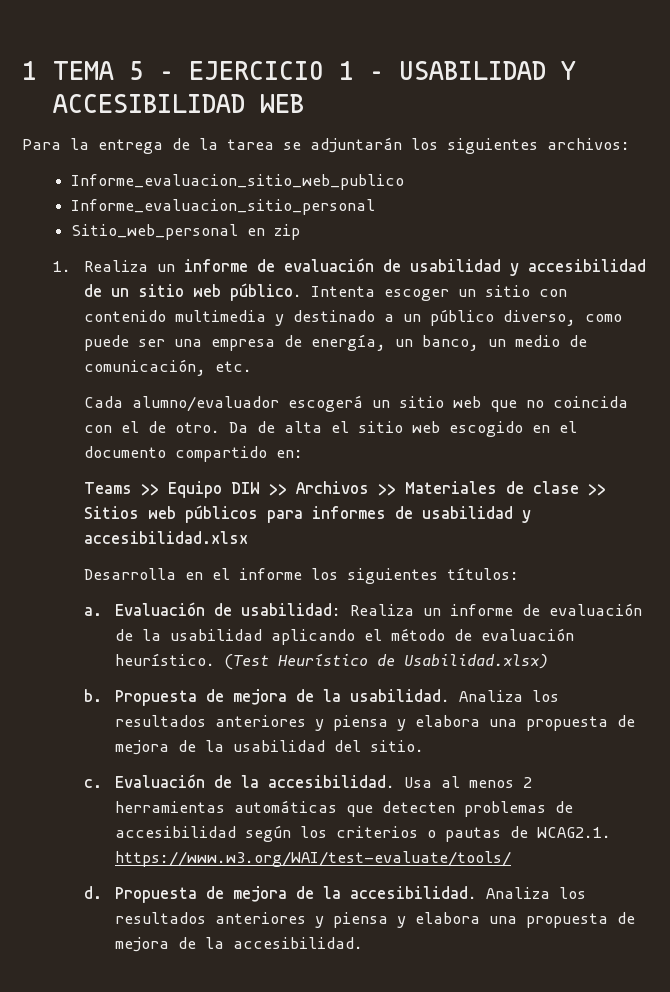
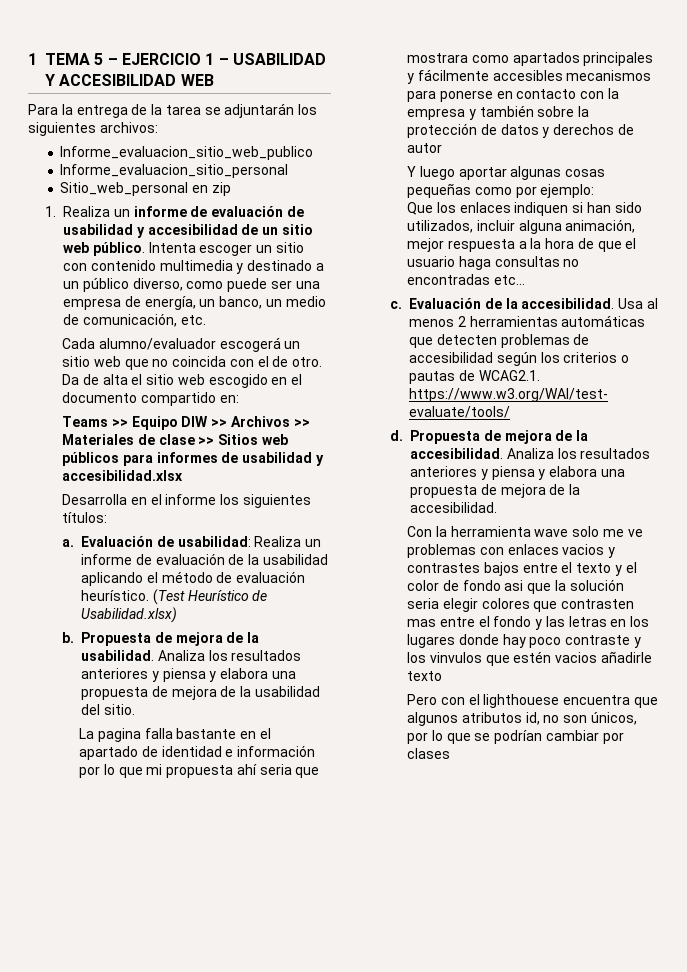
+ La pagina falla bastante en el apartado de identidad e información por lo que mi propuesta ahí seria que mostrara como apartados principales y fácilmente accesibles mecanismos para ponerse en contacto con la empresa y también sobre la protección de datos y derechos de autor
+ Y luego aportar algunas cosas pequeñas como por ejemplo:
+ Que los enlaces indiquen si han sido utilizados, incluir alguna animación, mejor respuesta a la hora de que el usuario haga consultas no encontradas etc…
+ Con la herramienta wave solo me ve problemas con enlaces vacios y contrastes bajos entre el texto y el color de fondo asi que la solución seria elegir colores que contrasten mas entre el fondo y las letras en los lugares donde hay poco contraste y los vinvulos que estén vacios añadirle texto
+ Pero con el lighthouese encuentra que algunos atributos id, no son únicos, por lo que se podrían cambiar por clases

